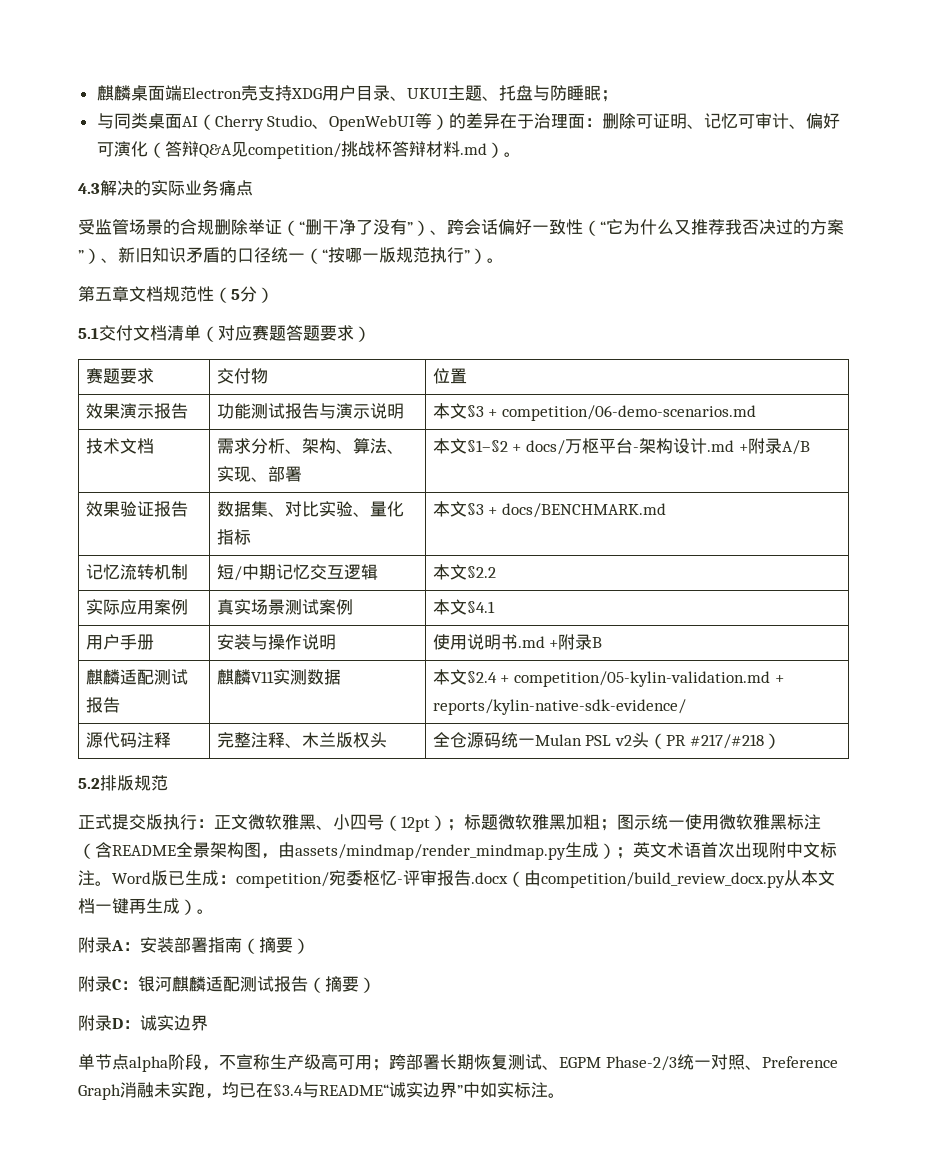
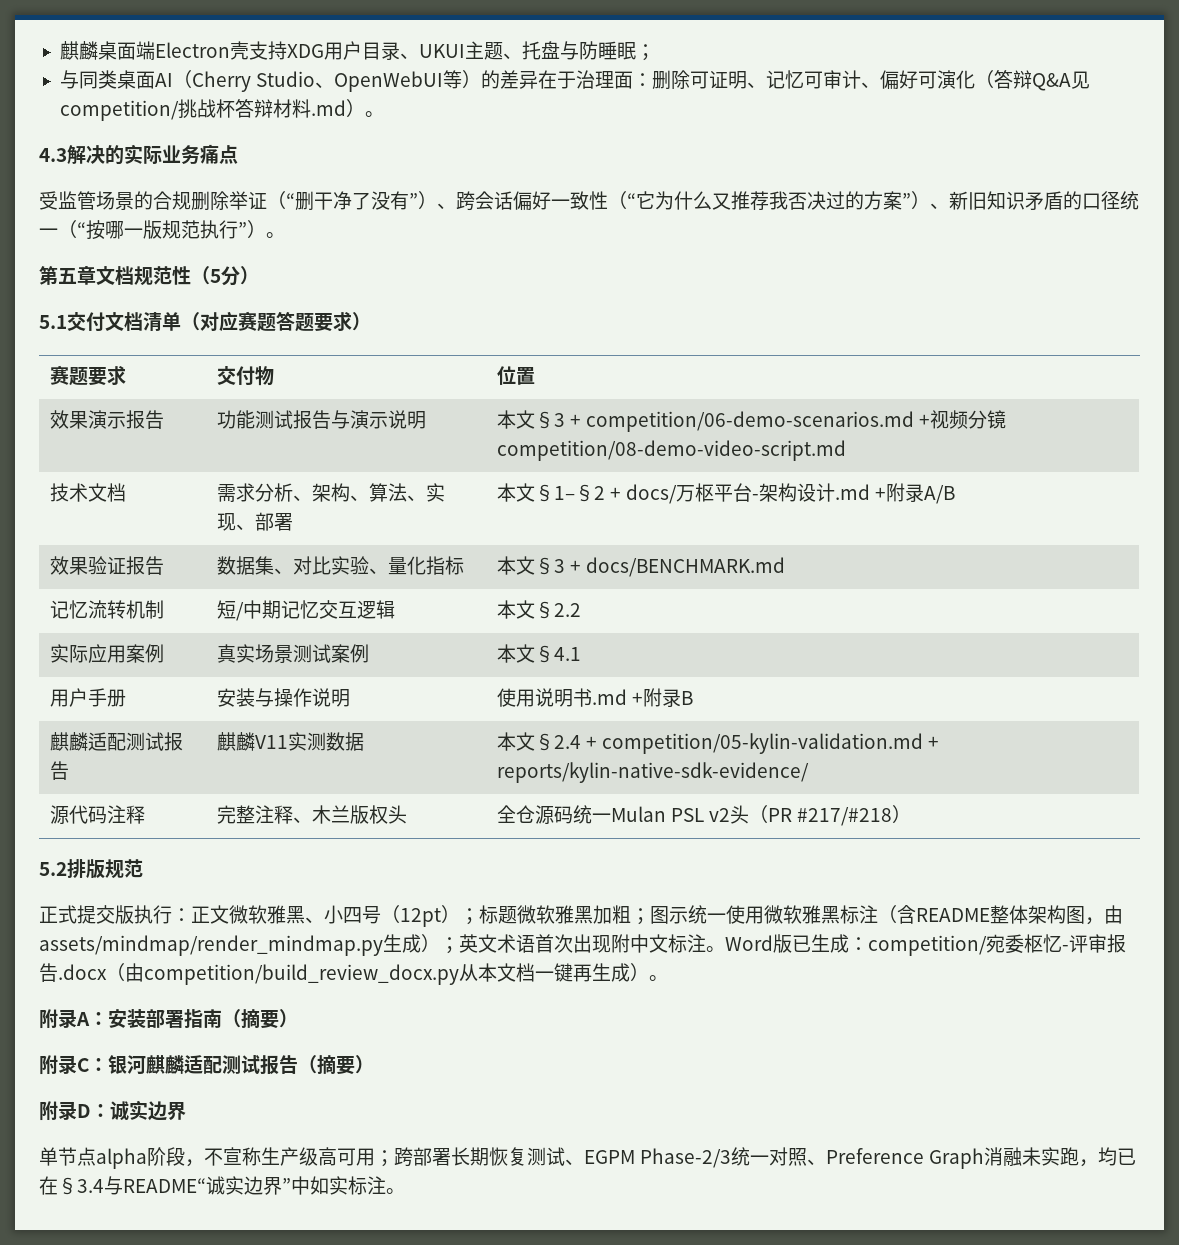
- 效果演示报告 | 功能测试报告与演示说明 | 本文§3 + competition/06-demo-scenarios.md
+ 效果演示报告 | 功能测试报告与演示说明 | 本文§3 + competition/06-demo-scenarios.md +视频分镜competition/08-demo-video-script.md
- 正式提交版执行：正文微软雅黑、小四号（12pt）；标题微软雅黑加粗；图示统一使用微软雅黑标注（含README全景架构图，由assets/mindmap/render_mindmap.py生成）；英文术语首次出现附中文标注。
+ 正式提交版执行：正文微软雅黑、小四号（12pt）；标题微软雅黑加粗；图示统一使用微软雅黑标注（含README整体架构图，由assets/mindmap/render_mindmap.py生成）；英文术语首次出现附中文标注。

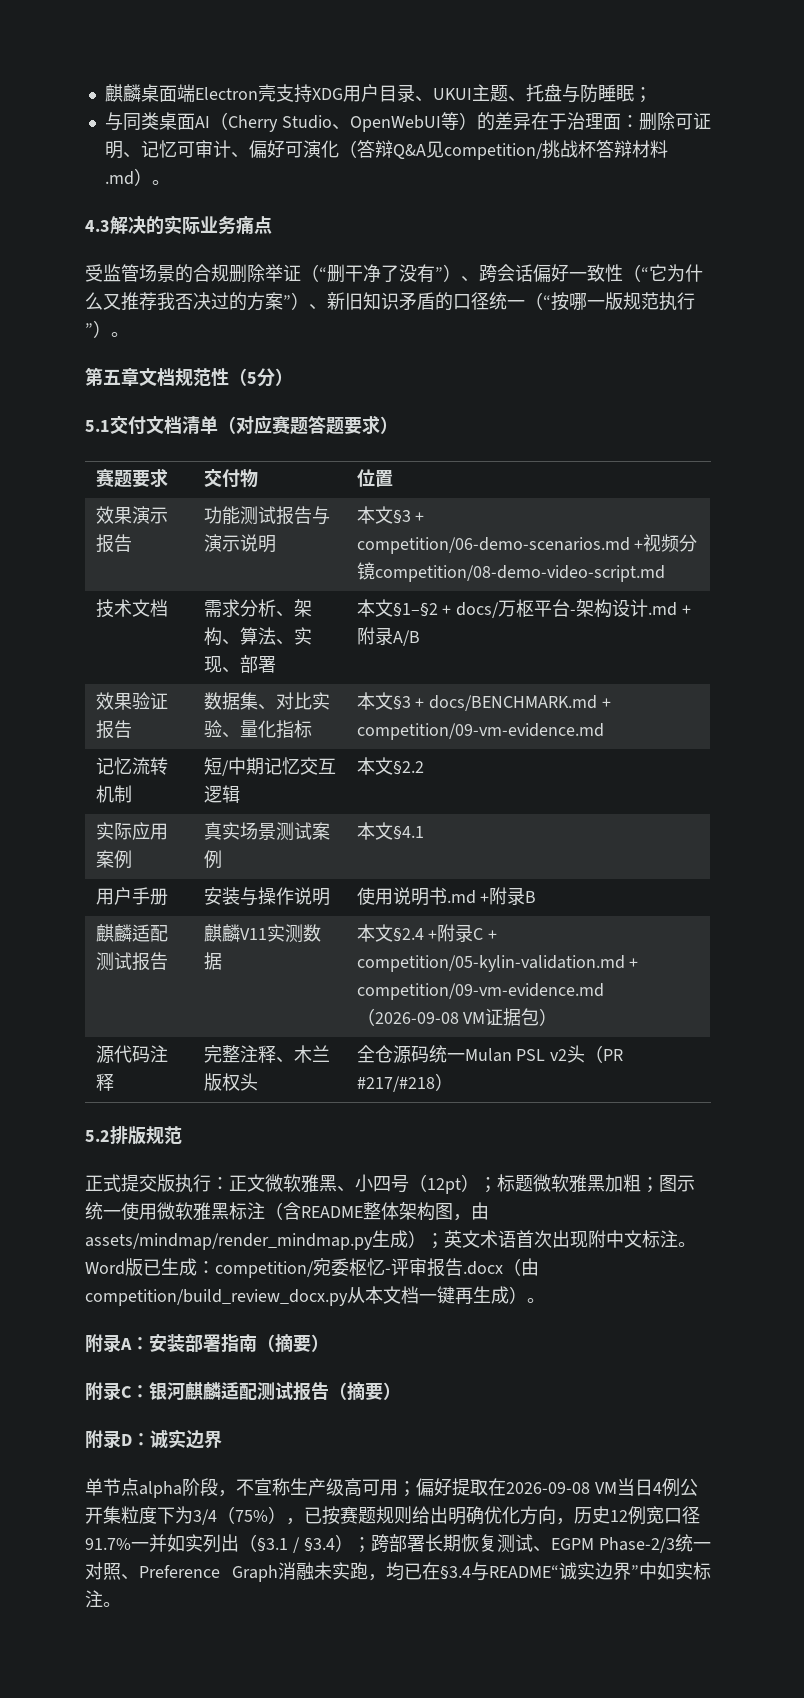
- 效果验证报告 | 数据集、对比实验、量化指标 | 本文§3 + docs/BENCHMARK.md
+ 效果验证报告 | 数据集、对比实验、量化指标 | 本文§3 + docs/BENCHMARK.md + competition/09-vm-evidence.md
- 麒麟适配测试报告 | 麒麟V11实测数据 | 本文§2.4 + competition/05-kylin-validation.md + reports/kylin-native-sdk-evidence/
+ 麒麟适配测试报告 | 麒麟V11实测数据 | 本文§2.4 +附录C + competition/05-kylin-validation.md + competition/09-vm-evidence.md（2026-09-08 VM证据包）
- 单节点alpha阶段，不宣称生产级高可用；跨部署长期恢复测试、EGPM Phase-2/3统一对照、Preference Graph消融未实跑，均已在§3.4与README“诚实边界”中如实标注。
+ 单节点alpha阶段，不宣称生产级高可用；偏好提取在2026-09-08 VM当日4例公开集粒度下为3/4（75%），已按赛题规则给出明确优化方向，历史12例宽口径91.7%一并如实列出（§3.1 / §3.4）；跨部署长期恢复测试、EGPM Phase-2/3统一对照、Preference Graph消融未实跑，均已在§3.4与README“诚实边界”中如实标注。

